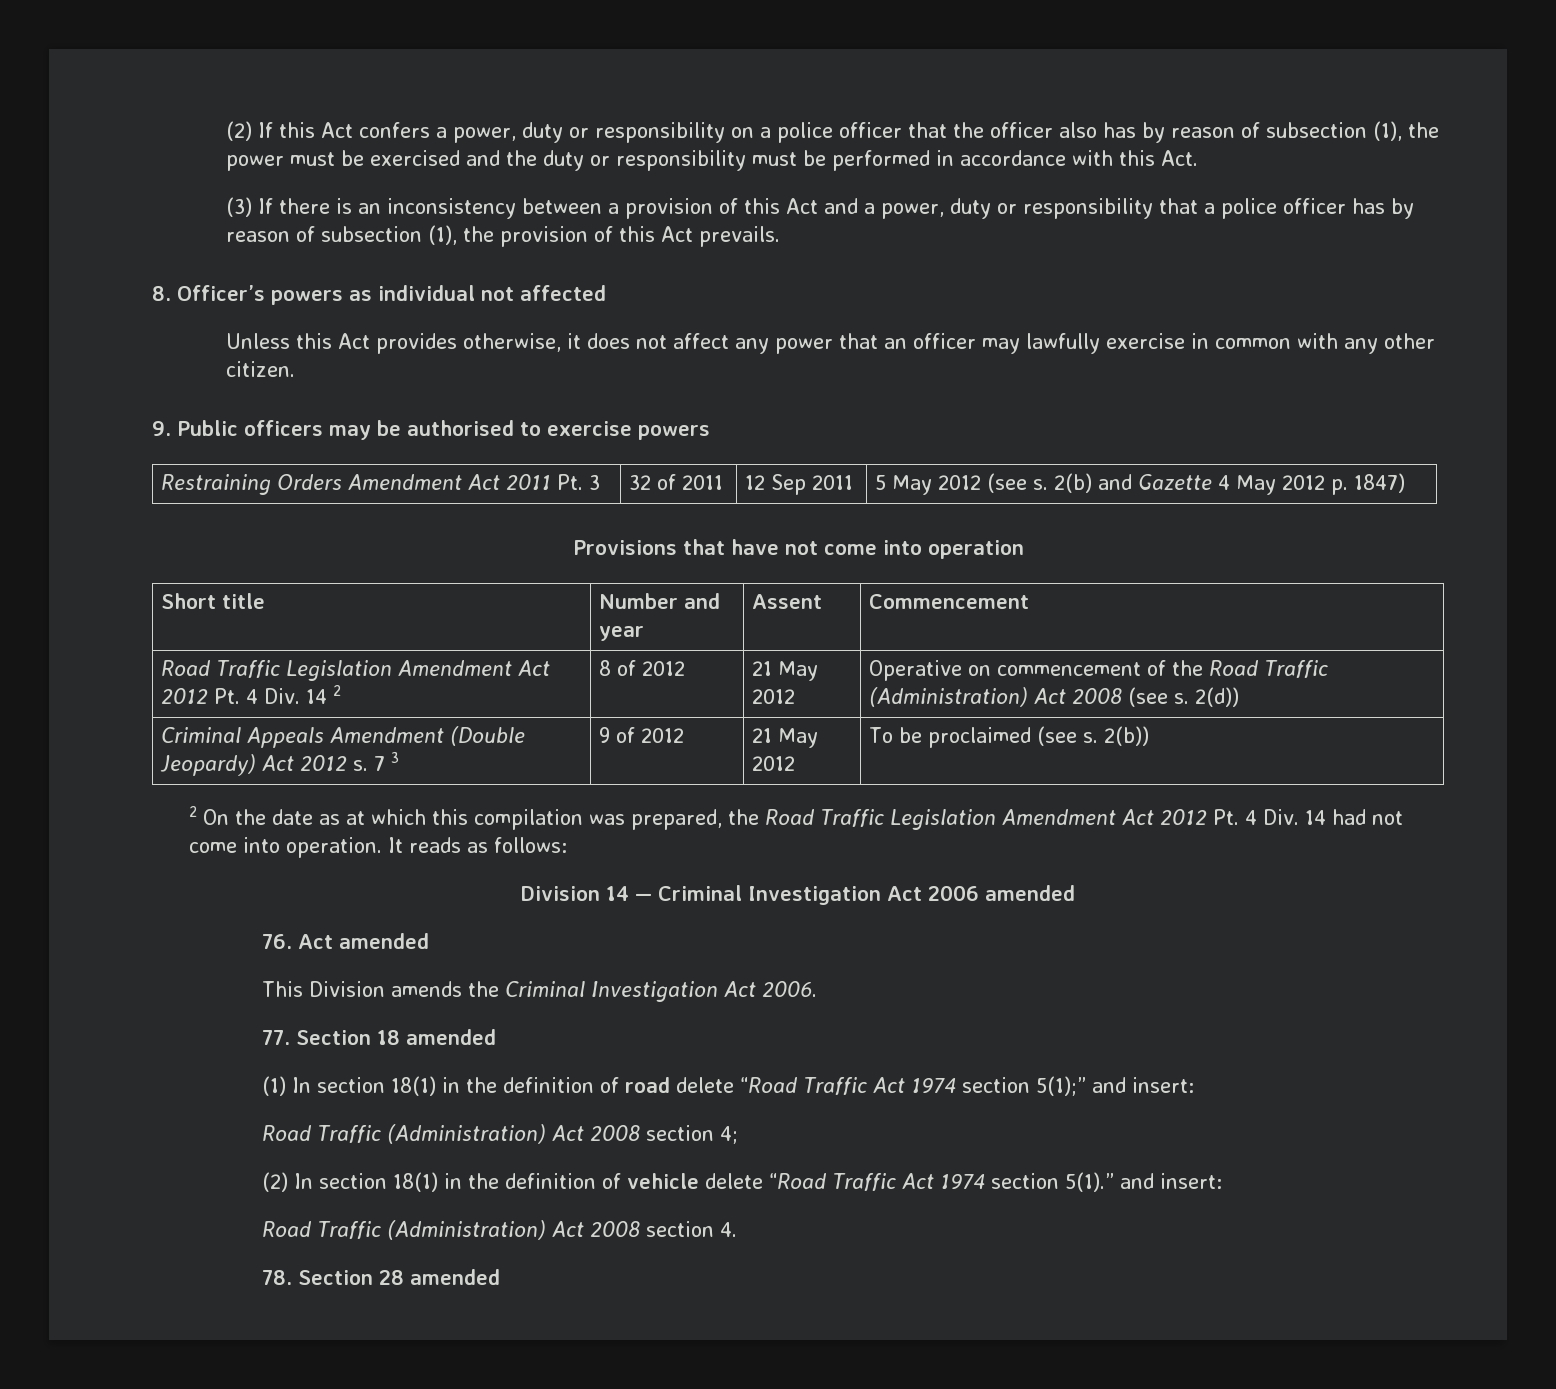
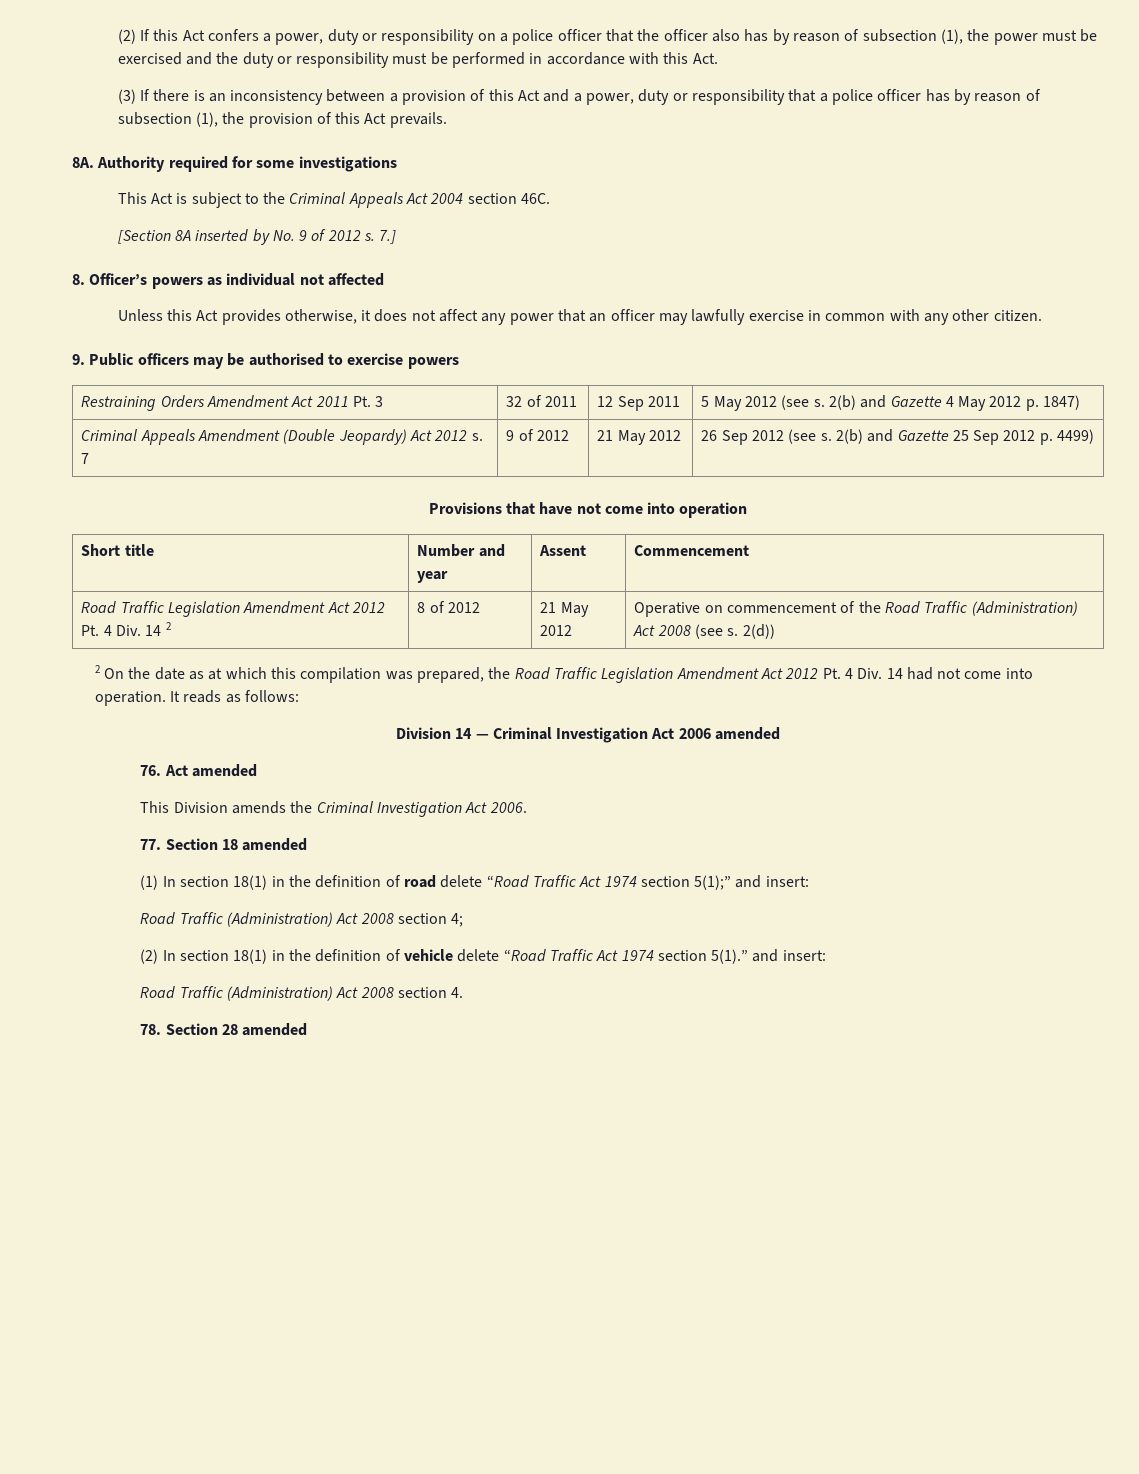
+ 8A. Authority required for some investigations
+ This Act is subject to the Criminal Appeals Act 2004 section 46C.
+ [Section 8A inserted by No. 9 of 2012 s. 7.]
+ Criminal Appeals Amendment (Double Jeopardy) Act 2012 s. 7 | 9 of 2012 | 21 May 2012 | 26 Sep 2012 (see s. 2(b) and Gazette 25 Sep 2012 p. 4499)
- Criminal Appeals Amendment (Double Jeopardy) Act 2012 s. 7 3 | 9 of 2012 | 21 May 2012 | To be proclaimed (see s. 2(b))

